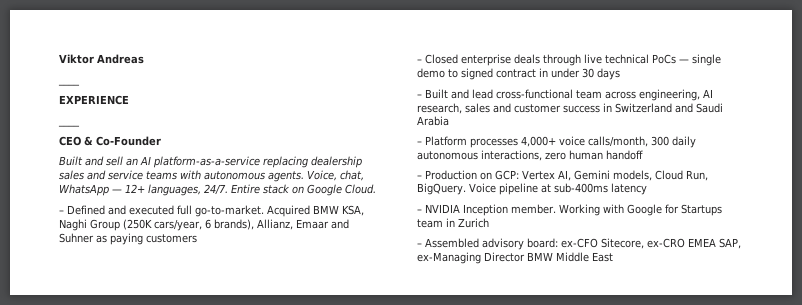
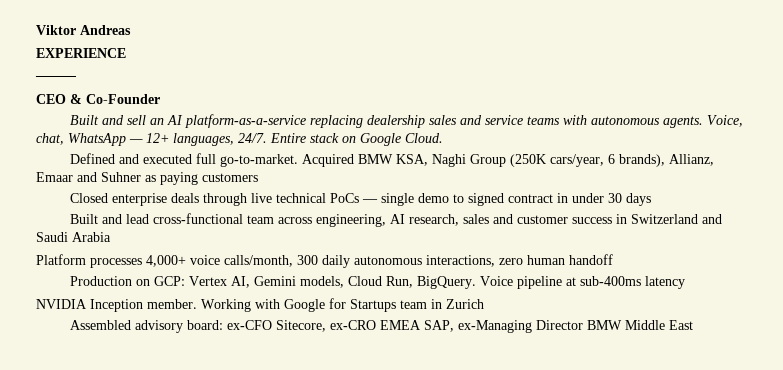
  Viktor Andreas
- ____
  EXPERIENCE
- ____
+ ────
- – Defined and executed full go-to-market.
+ Defined and executed full go-to-market.
- – Closed enterprise deals through live technical PoCs — single demo to signed contract in under 30 days
+ Closed enterprise deals through live technical PoCs — single demo to signed contract in under 30 days
- – Built and lead cross-functional team across engineering, AI research, sales and customer success in Switzerland and Saudi Arabia
+ Built and lead cross-functional team across engineering, AI research, sales and customer success in Switzerland and Saudi Arabia
- – Platform processes 4,000+ voice calls/month, 300 daily autonomous interactions, zero human handoff
+ Platform processes 4,000+ voice calls/month, 300 daily autonomous interactions, zero human handoff
- – Production on GCP: Vertex AI, Gemini models, Cloud Run, BigQuery.
+ Production on GCP: Vertex AI, Gemini models, Cloud Run, BigQuery.
- – NVIDIA Inception member.
+ NVIDIA Inception member.
- – Assembled advisory board: ex-CFO Sitecore, ex-CRO EMEA SAP, ex-Managing Director BMW Middle East
+ Assembled advisory board: ex-CFO Sitecore, ex-CRO EMEA SAP, ex-Managing Director BMW Middle East

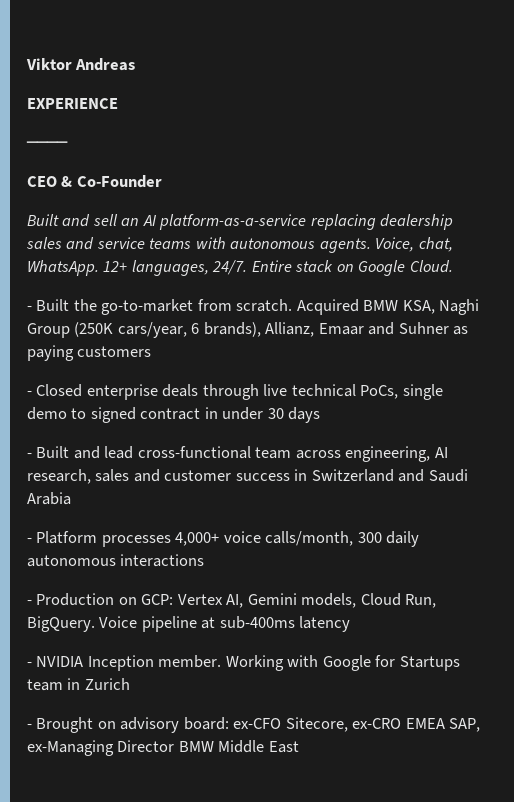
- Voice, chat, WhatsApp — 12+ languages, 24/7.
+ Voice, chat, WhatsApp. 12+ languages, 24/7.
- Defined and executed full go-to-market.
+ - Built the go-to-market from scratch.
- Closed enterprise deals through live technical PoCs — single demo to signed contract in under 30 days
+ - Closed enterprise deals through live technical PoCs, single demo to signed contract in under 30 days
- Built and lead cross-functional team across engineering, AI research, sales and customer success in Switzerland and Saudi Arabia
+ - Built and lead cross-functional team across engineering, AI research, sales and customer success in Switzerland and Saudi Arabia
- Platform processes 4,000+ voice calls/month, 300 daily autonomous interactions, zero human handoff
- Production on GCP: Vertex AI, Gemini models, Cloud Run, BigQuery.
+ - Platform processes 4,000+ voice calls/month, 300 daily autonomous interactions
+ - Production on GCP: Vertex AI, Gemini models, Cloud Run, BigQuery.
- NVIDIA Inception member.
+ - NVIDIA Inception member.
- Assembled advisory board: ex-CFO Sitecore, ex-CRO EMEA SAP, ex-Managing Director BMW Middle East
+ - Brought on advisory board: ex-CFO Sitecore, ex-CRO EMEA SAP, ex-Managing Director BMW Middle East

